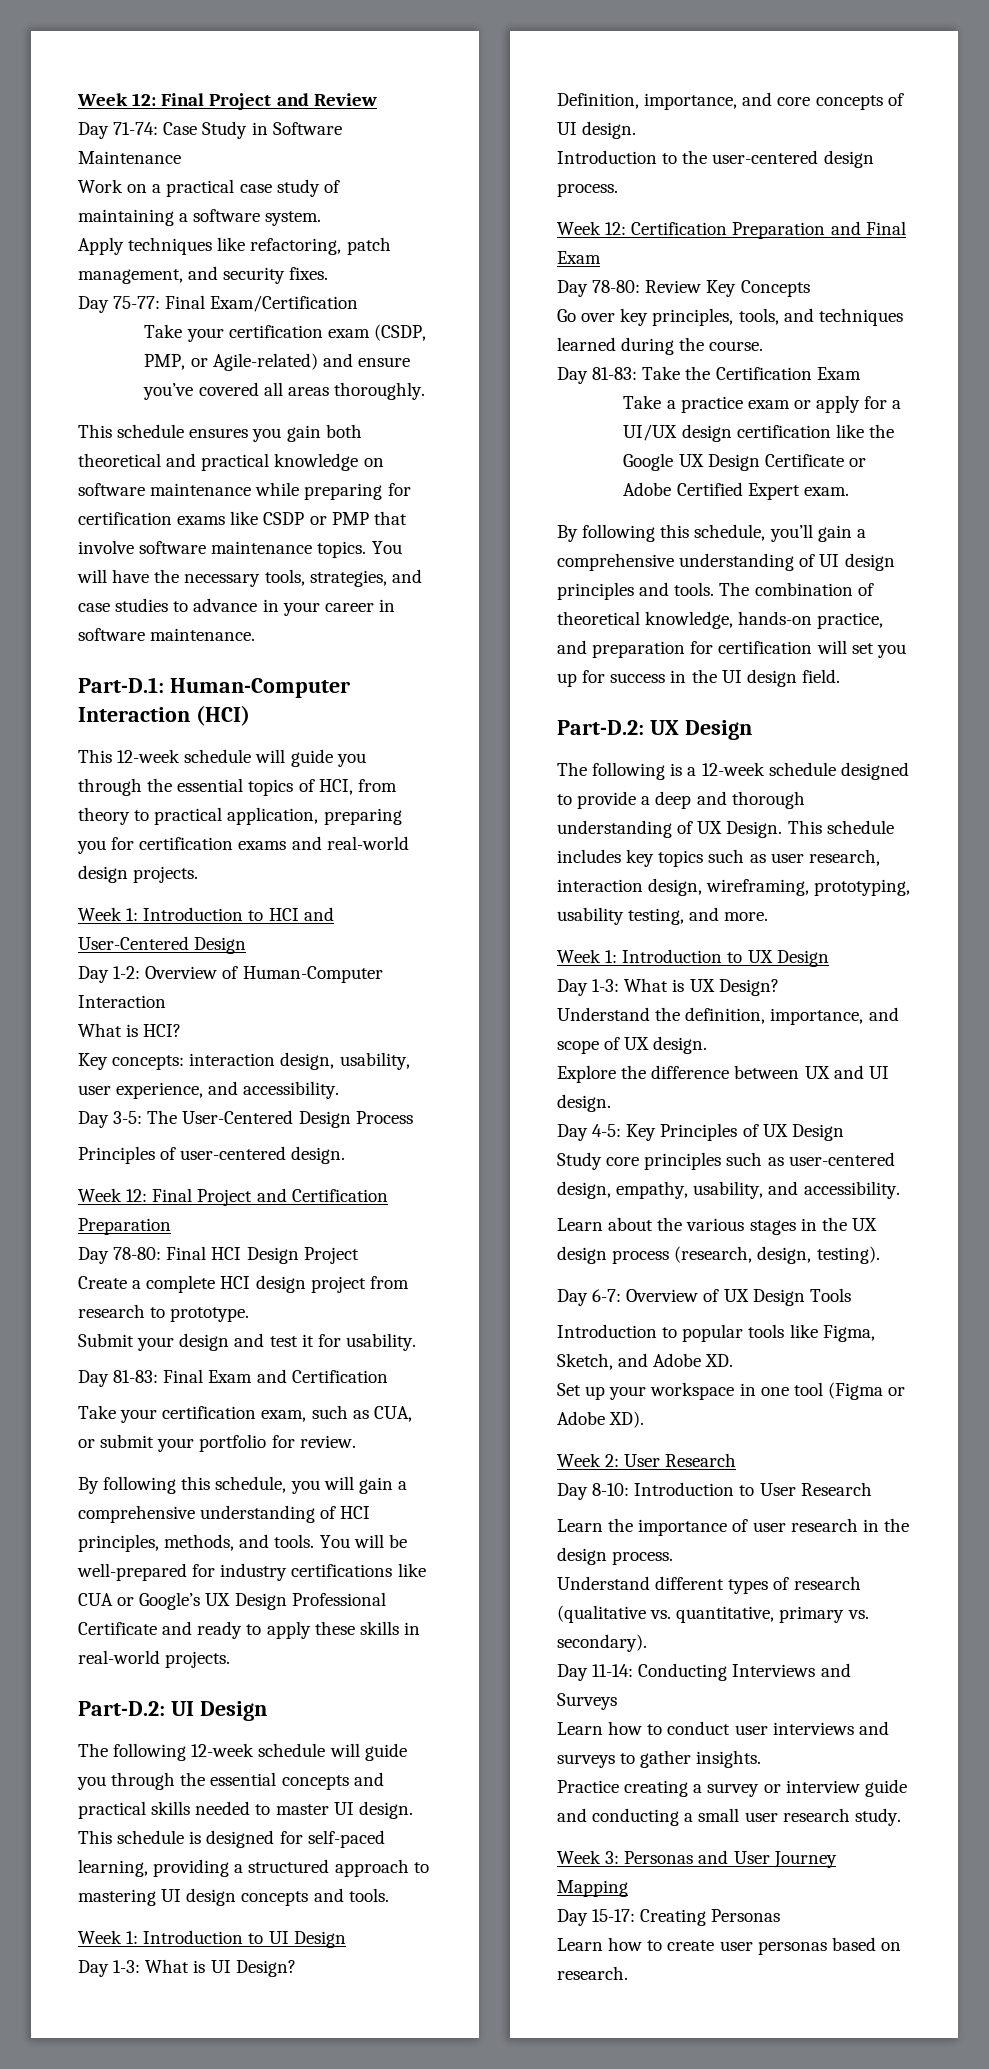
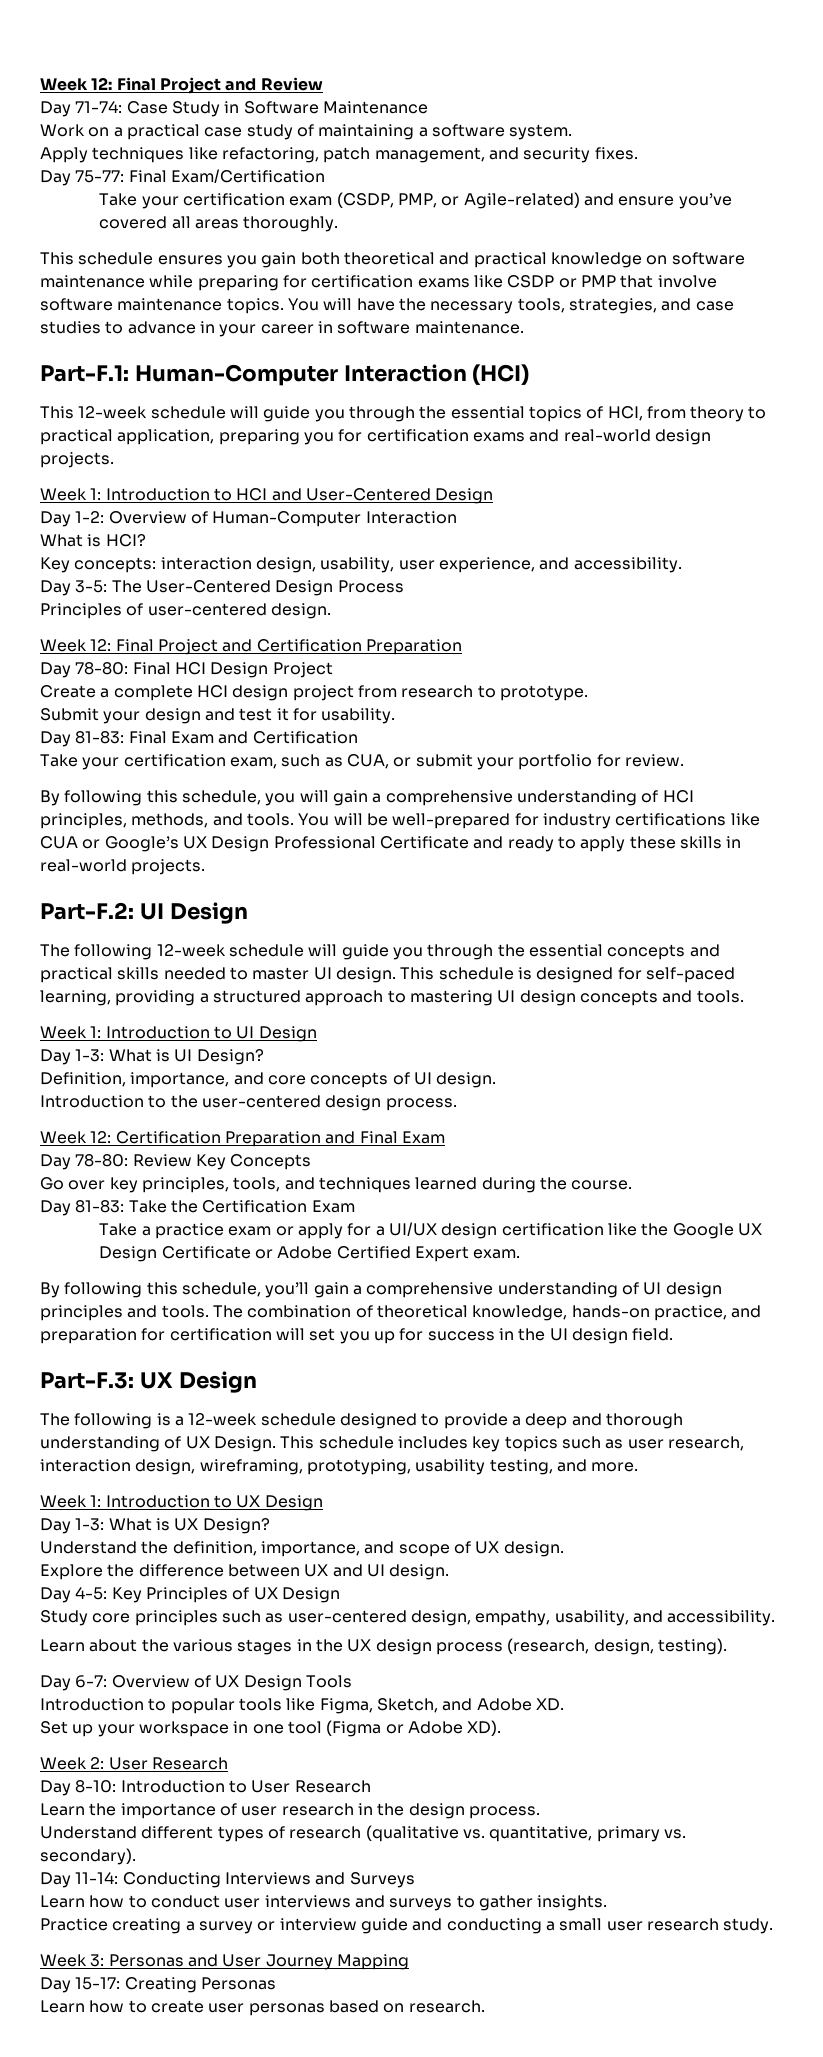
- Part-D.1: Human-Computer Interaction (HCI)
+ Part-F.1: Human-Computer Interaction (HCI)
- Part-D.2: UI Design
+ Part-F.2: UI Design
- Part-D.2: UX Design
+ Part-F.3: UX Design

